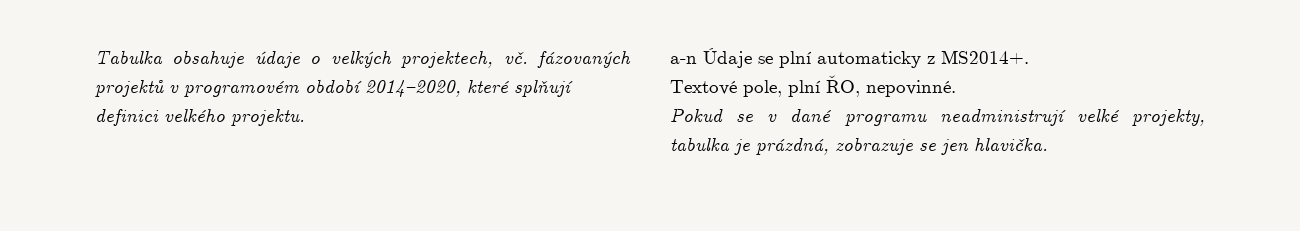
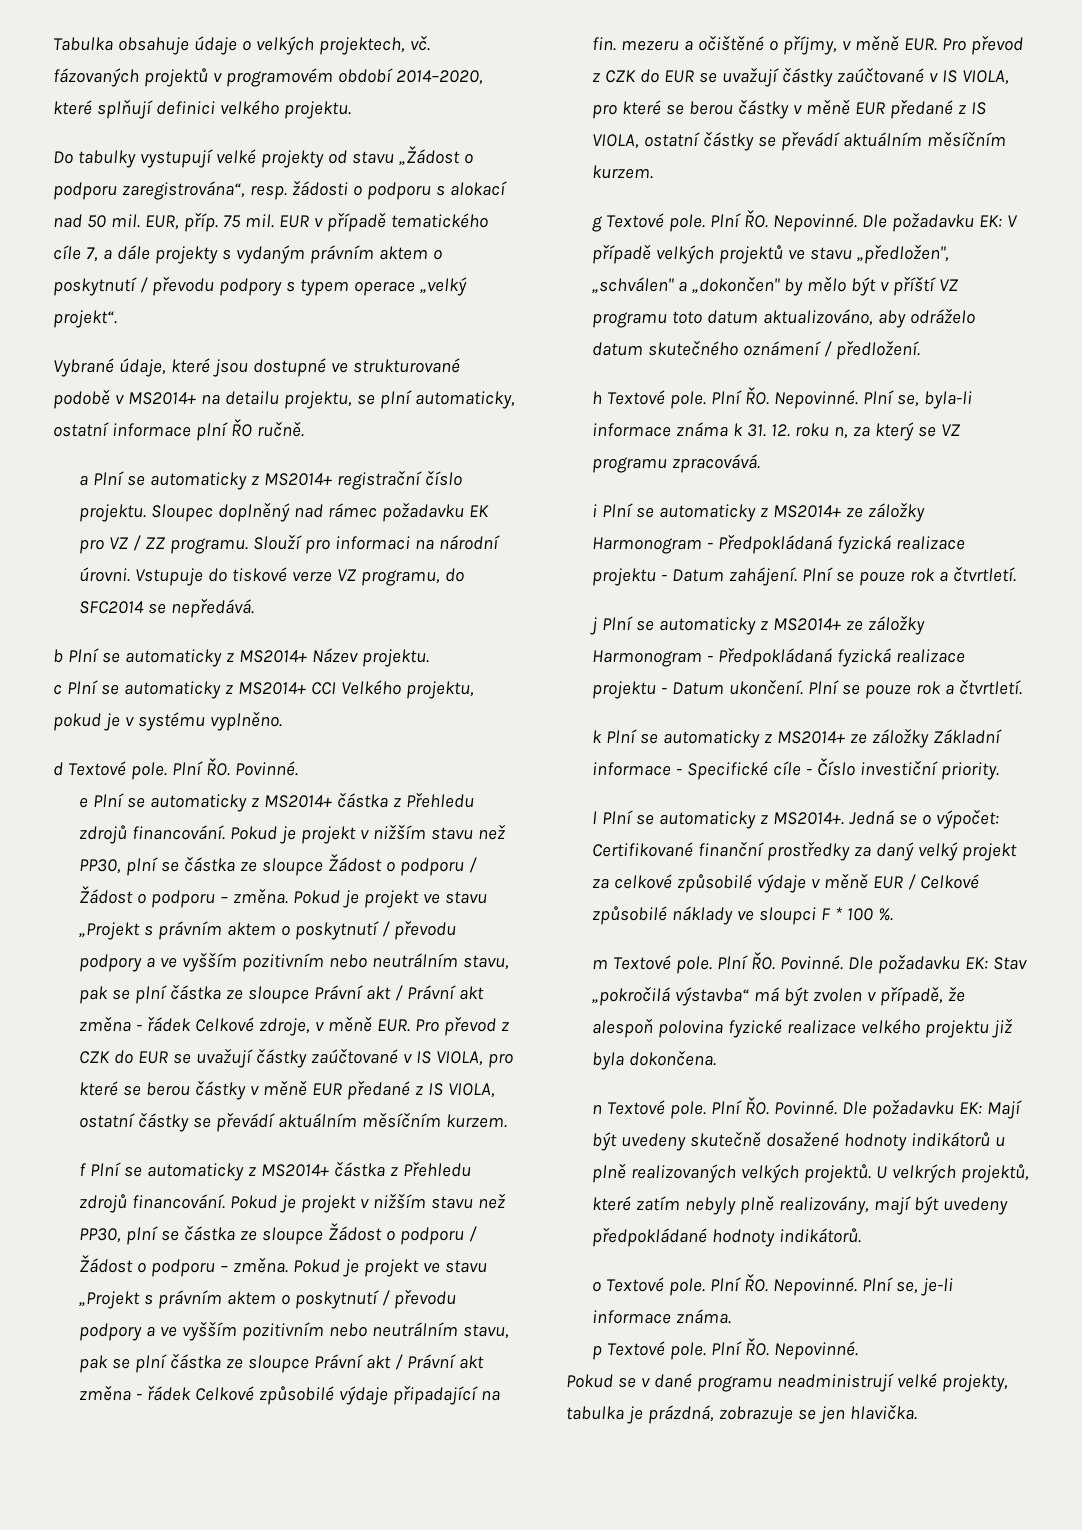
- a-n Údaje se plní automaticky z MS2014+.
- Textové pole, plní ŘO, nepovinné.
+ Do tabulky vystupují velké projekty od stavu „Žádost o podporu zaregistrována“, resp. žádosti o podporu s alokací nad 50 mil. EUR, příp. 75 mil. EUR v případě tematického cíle 7, a dále projekty s vydaným právním aktem o poskytnutí / převodu podpory s typem operace „velký projekt“.
+ Vybrané údaje, které jsou dostupné ve strukturované podobě v MS2014+ na detailu projektu, se plní automaticky, ostatní informace plní ŘO ručně.
+ a Plní se automaticky z MS2014+ registrační číslo projektu. Sloupec doplněný nad rámec požadavku EK pro VZ / ZZ programu. Slouží pro informaci na národní úrovni. Vstupuje do tiskové verze VZ programu, do SFC2014 se nepředává.
+ b Plní se automaticky z MS2014+ Název projektu.
+ c Plní se automaticky z MS2014+ CCI Velkého projektu, pokud je v systému vyplněno.
+ d Textové pole. Plní ŘO. Povinné.
+ e Plní se automaticky z MS2014+ částka z Přehledu zdrojů financování. Pokud je projekt v nižším stavu než PP30, plní se částka ze sloupce Žádost o podporu / Žádost o podporu – změna. Pokud je projekt ve stavu „Projekt s právním aktem o poskytnutí / převodu podpory a ve vyšším pozitivním nebo neutrálním stavu, pak se plní částka ze sloupce Právní akt / Právní akt změna - řádek Celkové zdroje, v měně EUR. Pro převod z CZK do EUR se uvažují částky zaúčtované v IS VIOLA, pro které se berou částky v měně EUR předané z IS VIOLA, ostatní částky se převádí aktuálním měsíčním kurzem.
+ f Plní se automaticky z MS2014+ částka z Přehledu zdrojů financování. Pokud je projekt v nižším stavu než PP30, plní se částka ze sloupce Žádost o podporu / Žádost o podporu – změna. Pokud je projekt ve stavu „Projekt s právním aktem o poskytnutí / převodu podpory a ve vyšším pozitivním nebo neutrálním stavu, pak se plní částka ze sloupce Právní akt / Právní akt změna - řádek Celkové způsobilé výdaje připadající na fin. mezeru a očištěné o příjmy, v měně EUR. Pro převod z CZK do EUR se uvažují částky zaúčtované v IS VIOLA, pro které se berou částky v měně EUR předané z IS VIOLA, ostatní částky se převádí aktuálním měsíčním kurzem.
+ g Textové pole. Plní ŘO. Nepovinné. Dle požadavku EK: V případě velkých projektů ve stavu „předložen", „schválen" a „dokončen" by mělo být v příští VZ programu toto datum aktualizováno, aby odráželo datum skutečného oznámení / předložení.
+ h Textové pole. Plní ŘO. Nepovinné. Plní se, byla-li informace známa k 31. 12. roku n, za který se VZ programu zpracovává.
+ i Plní se automaticky z MS2014+ ze záložky Harmonogram - Předpokládaná fyzická realizace projektu - Datum zahájení. Plní se pouze rok a čtvrtletí.
+ j Plní se automaticky z MS2014+ ze záložky Harmonogram - Předpokládaná fyzická realizace projektu - Datum ukončení. Plní se pouze rok a čtvrtletí.
+ k Plní se automaticky z MS2014+ ze záložky Základní informace - Specifické cíle - Číslo investiční priority.
+ l Plní se automaticky z MS2014+. Jedná se o výpočet: Certifikované finanční prostředky za daný velký projekt za celkové způsobilé výdaje v měně EUR / Celkové způsobilé náklady ve sloupci F * 100 %.
+ m Textové pole. Plní ŘO. Povinné. Dle požadavku EK: Stav „pokročilá výstavba“ má být zvolen v případě, že alespoň polovina fyzické realizace velkého projektu již byla dokončena.
+ n Textové pole. Plní ŘO. Povinné. Dle požadavku EK: Mají být uvedeny skutečně dosažené hodnoty indikátorů u plně realizovaných velkých projektů. U velkrých projektů, které zatím nebyly plně realizovány, mají být uvedeny předpokládané hodnoty indikátorů.
+ o Textové pole. Plní ŘO. Nepovinné. Plní se, je-li informace známa.
+ p Textové pole. Plní ŘO. Nepovinné.

